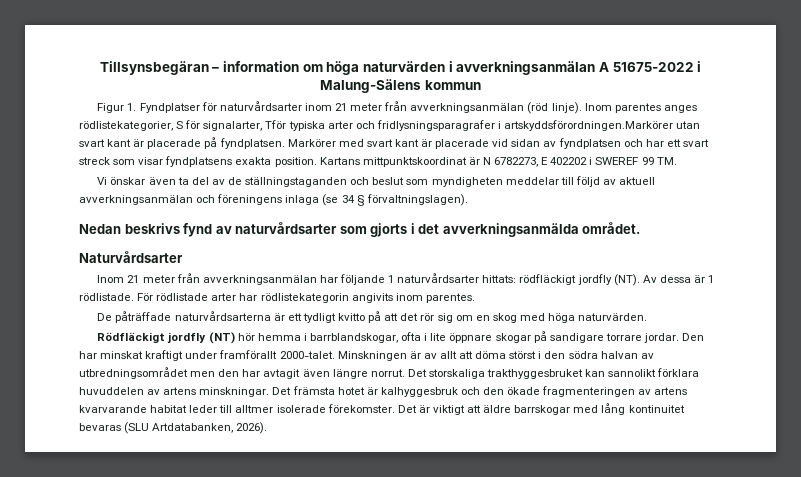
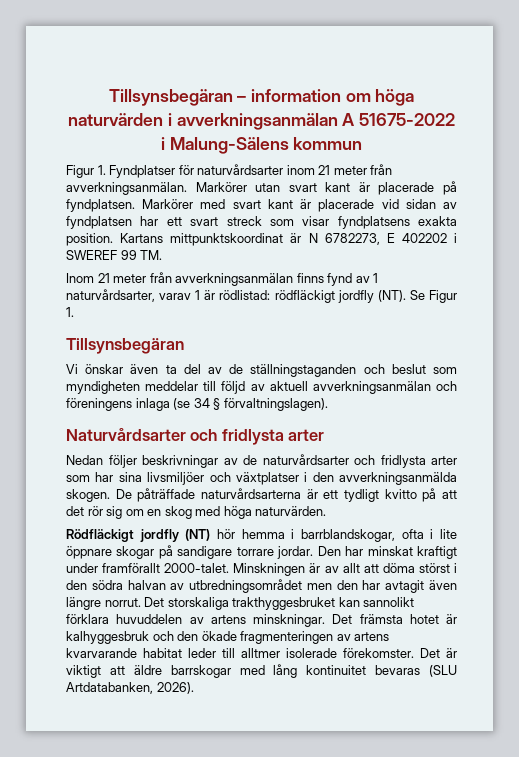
- Figur 1. Fyndplatser för naturvårdsarter inom 21 meter från avverkningsanmälan (röd linje). Inom parentes anges rödlistekategorier, S för signalarter, Tför typiska arter och fridlysningsparagrafer i artskyddsförordningen.Markörer utan svart kant är placerade på fyndplatsen.
+ Figur 1. Fyndplatser för naturvårdsarter inom 21 meter från avverkningsanmälan. Markörer utan svart kant är placerade på fyndplatsen.
- Markörer med svart kant är placerade vid sidan av fyndplatsen och har ett svart streck som visar fyndplatsens exakta position.
+ Markörer med svart kant är placerade vid sidan av fyndplatsen har ett svart streck som visar fyndplatsens exakta position.
+ Inom 21 meter från avverkningsanmälan finns fynd av 1 naturvårdsarter, varav 1 är rödlistad: rödfläckigt jordfly (NT). Se Figur 1.
+ Tillsynsbegäran
- Nedan beskrivs fynd av naturvårdsarter som gjorts i det avverkningsanmälda området.
- Naturvårdsarter
- Inom 21 meter från avverkningsanmälan har följande 1 naturvårdsarter hittats: rödfläckigt jordfly (NT). Av dessa är 1 rödlistade. För rödlistade arter har rödlistekategorin angivits inom parentes.
- De påträffade naturvårdsarterna är ett tydligt kvitto på att det rör sig om en skog med höga naturvärden.
+ Naturvårdsarter och fridlysta arter
+ Nedan följer beskrivningar av de naturvårdsarter och fridlysta arter som har sina livsmiljöer och växtplatser i den avverkningsanmälda skogen. De påträffade naturvårdsarterna är ett tydligt kvitto på att det rör sig om en skog med höga naturvärden.

